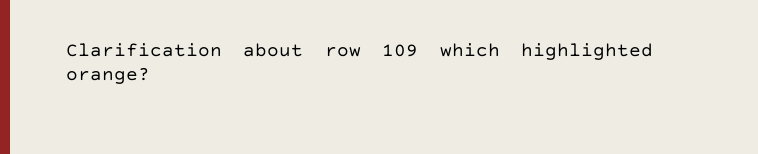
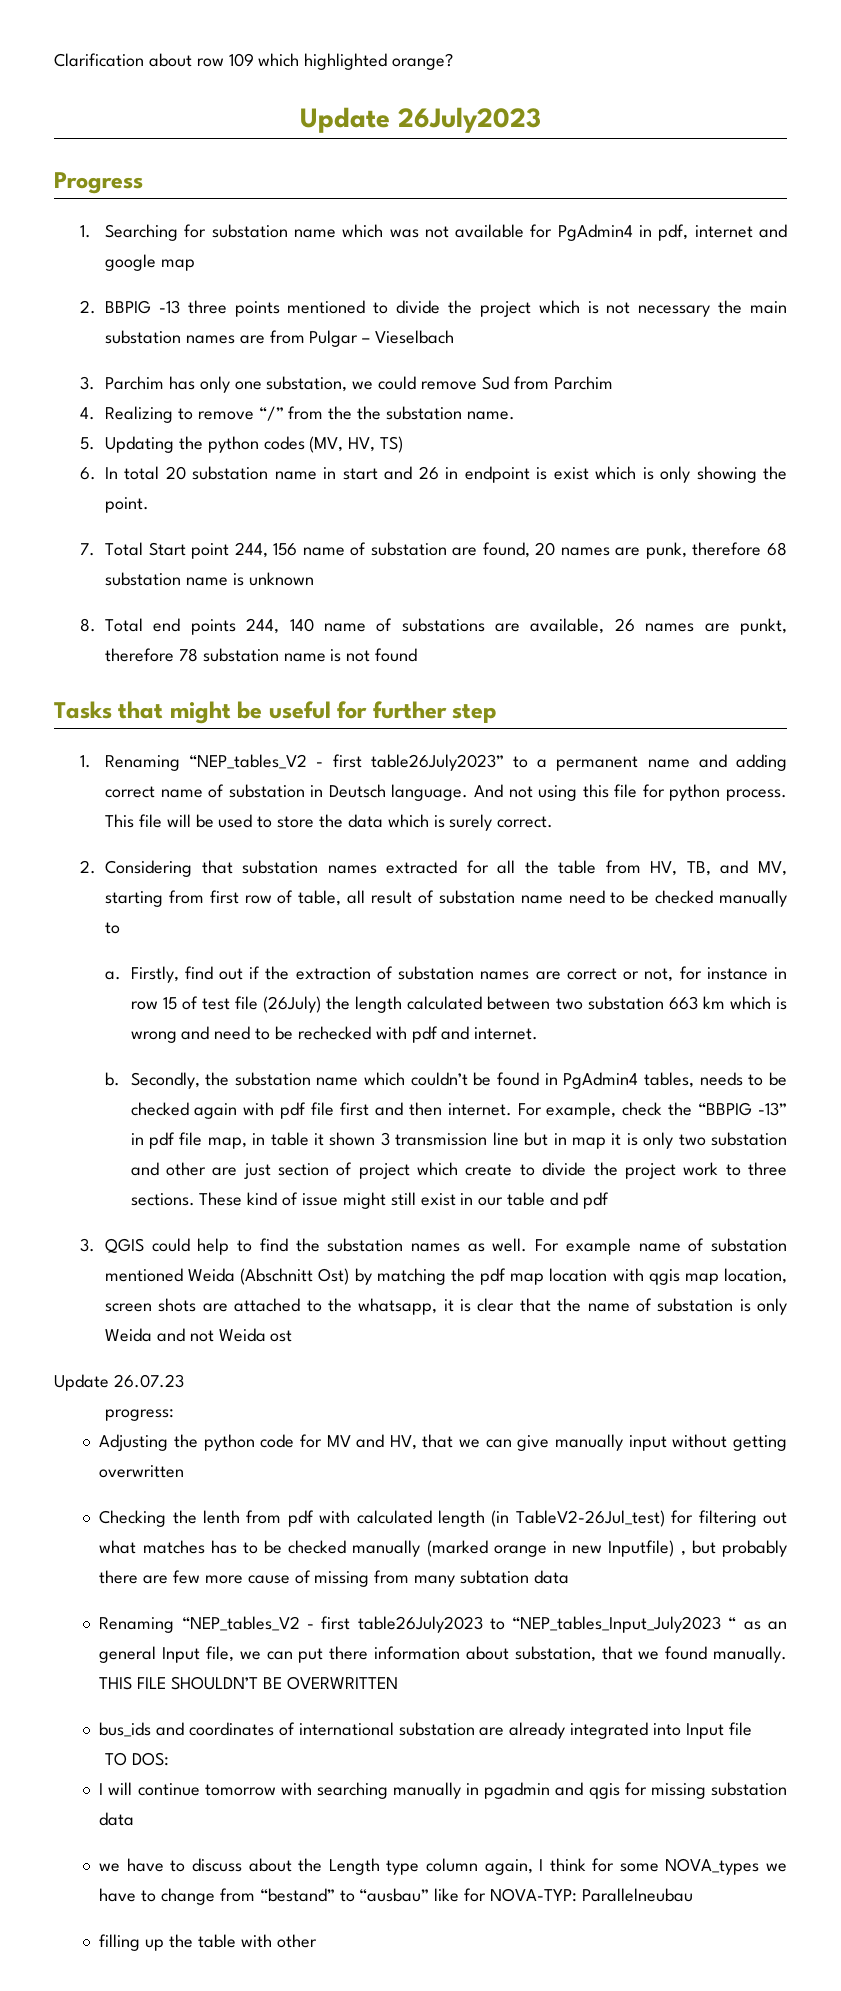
+ Update 26July2023
+ Progress
+ 1. Searching for substation name which was not available for PgAdmin4 in pdf, internet and google map
+ 2. BBPIG -13 three points mentioned to divide the project which is not necessary the main substation names are from Pulgar – Vieselbach
+ 3. Parchim has only one substation, we could remove Sud from Parchim
+ 4. Realizing to remove “/” from the the substation name.
+ 5. Updating the python codes (MV, HV, TS)
+ 6. In total 20 substation name in start and 26 in endpoint is exist which is only showing the point.
+ 7. Total Start point 244, 156 name of substation are found, 20 names are punk, therefore 68 substation name is unknown
+ 8. Total end points 244, 140 name of substations are available, 26 names are punkt, therefore 78 substation name is not found
+ Tasks that might be useful for further step
+ 1. Renaming “NEP_tables_V2 - first table26July2023” to a permanent name and adding correct name of substation in Deutsch language. And not using this file for python process. This file will be used to store the data which is surely correct.
+ 2. Considering that substation names extracted for all the table from HV, TB, and MV, starting from first row of table, all result of substation name need to be checked manually to
+ a. Firstly, find out if the extraction of substation names are correct or not, for instance in row 15 of test file (26July) the length calculated between two substation 663 km which is wrong and need to be rechecked with pdf and internet.
+ b. Secondly, the substation name which couldn’t be found in PgAdmin4 tables, needs to be checked again with pdf file first and then internet. For example, check the “BBPIG -13” in pdf file map, in table it shown 3 transmission line but in map it is only two substation and other are just section of project which create to divide the project work to three sections. These kind of issue might still exist in our table and pdf
+ 3. QGIS could help to find the substation names as well. For example name of substation mentioned Weida (Abschnitt Ost) by matching the pdf map location with qgis map location, screen shots are attached to the whatsapp, it is clear that the name of substation is only Weida and not Weida ost
+ Update 26.07.23
+ progress:
+ Adjusting the python code for MV and HV, that we can give manually input without getting overwritten
+ Checking the lenth from pdf with calculated length (in TableV2-26Jul_test) for filtering out what matches has to be checked manually (marked orange in new Inputfile) , but probably there are few more cause of missing from many subtation data
+ Renaming “NEP_tables_V2 - first table26July2023 to “NEP_tables_Input_July2023 “ as an general Input file, we can put there information about substation, that we found manually. THIS FILE SHOULDN’T BE OVERWRITTEN
+ bus_ids and coordinates of international substation are already integrated into Input file
+ TO DOS:
+ I will continue tomorrow with searching manually in pgadmin and qgis for missing substation data
+ we have to discuss about the Length type column again, I think for some NOVA_types we have to change from “bestand” to “ausbau” like for NOVA-TYP: Parallelneubau
+ filling up the table with other

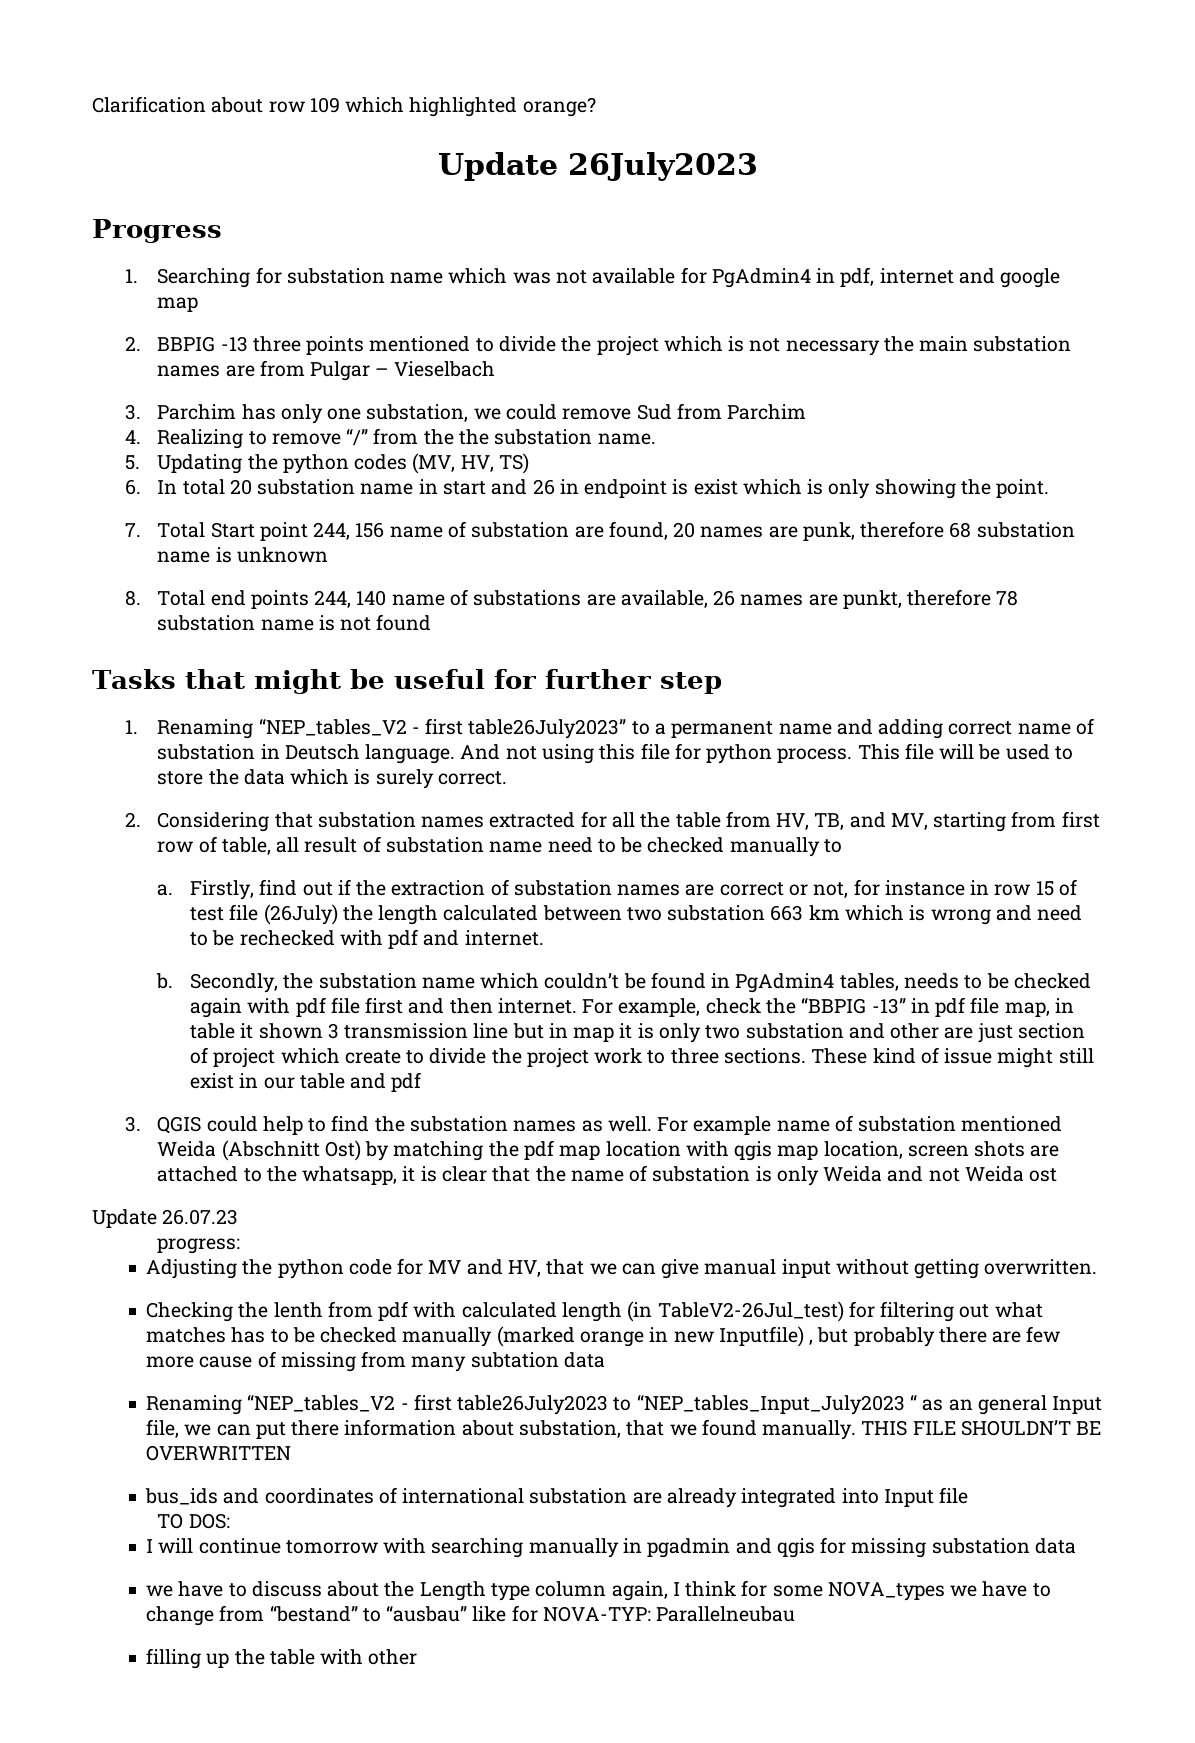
- Adjusting the python code for MV and HV, that we can give manually input without getting overwritten
+ Adjusting the python code for MV and HV, that we can give manual input without getting overwritten.

